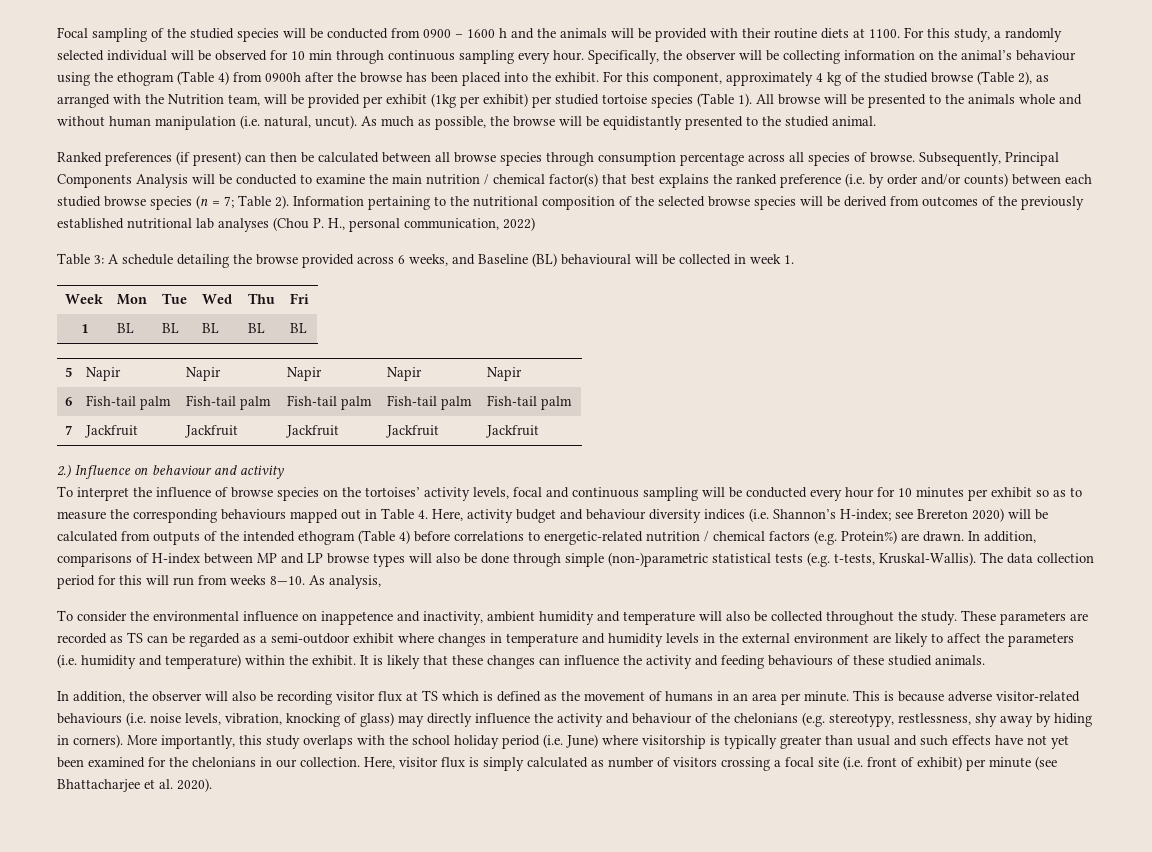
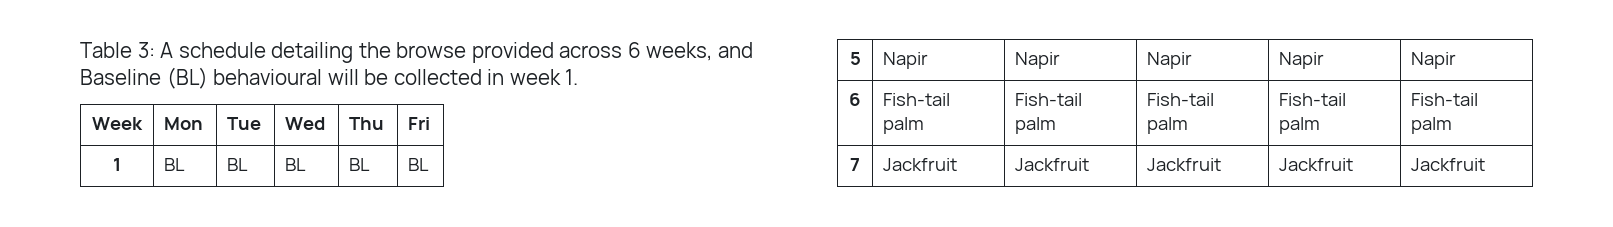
- Focal sampling of the studied species will be conducted from 0900 – 1600 h and the animals will be provided with their routine diets at 1100. For this study, a randomly selected individual will be observed for 10 min through continuous sampling every hour. Specifically, the observer will be collecting information on the animal’s behaviour using the ethogram (Table 4) from 0900h after the browse has been placed into the exhibit. For this component, approximately 4 kg of the studied browse (Table 2), as arranged with the Nutrition team, will be provided per exhibit (1kg per exhibit) per studied tortoise species (Table 1). All browse will be presented to the animals whole and without human manipulation (i.e. natural, uncut). As much as possible, the browse will be equidistantly presented to the studied animal.
- Ranked preferences (if present) can then be calculated between all browse species through consumption percentage across all species of browse. Subsequently, Principal Components Analysis will be conducted to examine the main nutrition / chemical factor(s) that best explains the ranked preference (i.e. by order and/or counts) between each studied browse species (n = 7; Table 2). Information pertaining to the nutritional composition of the selected browse species will be derived from outcomes of the previously established nutritional lab analyses (Chou P. H., personal communication, 2022)
- 2.) Influence on behaviour and activity
- To interpret the influence of browse species on the tortoises’ activity levels, focal and continuous sampling will be conducted every hour for 10 minutes per exhibit so as to measure the corresponding behaviours mapped out in Table 4. Here, activity budget and behaviour diversity indices (i.e. Shannon’s H-index; see Brereton 2020) will be calculated from outputs of the intended ethogram (Table 4) before correlations to energetic-related nutrition / chemical factors (e.g. Protein%) are drawn. In addition, comparisons of H-index between MP and LP browse types will also be done through simple (non-)parametric statistical tests (e.g. t-tests, Kruskal-Wallis). The data collection period for this will run from weeks 8—10. As analysis,
- To consider the environmental influence on inappetence and inactivity, ambient humidity and temperature will also be collected throughout the study. These parameters are recorded as TS can be regarded as a semi-outdoor exhibit where changes in temperature and humidity levels in the external environment are likely to affect the parameters (i.e. humidity and temperature) within the exhibit. It is likely that these changes can influence the activity and feeding behaviours of these studied animals.
- In addition, the observer will also be recording visitor flux at TS which is defined as the movement of humans in an area per minute. This is because adverse visitor-related behaviours (i.e. noise levels, vibration, knocking of glass) may directly influence the activity and behaviour of the chelonians (e.g. stereotypy, restlessness, shy away by hiding in corners). More importantly, this study overlaps with the school holiday period (i.e. June) where visitorship is typically greater than usual and such effects have not yet been examined for the chelonians in our collection. Here, visitor flux is simply calculated as number of visitors crossing a focal site (i.e. front of exhibit) per minute (see Bhattacharjee et al. 2020).

